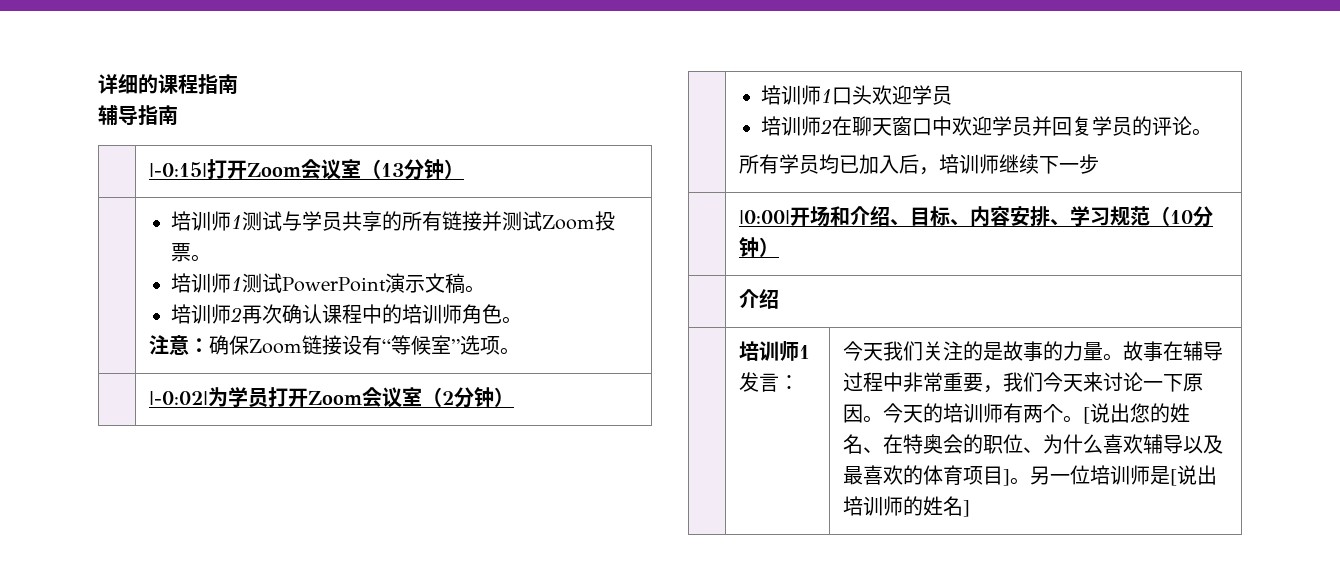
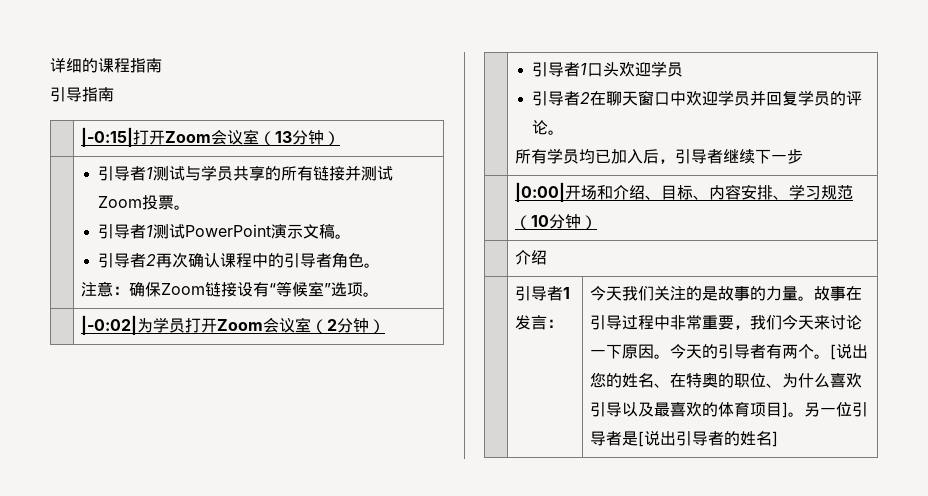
- 辅导指南
+ 引导指南
- | 培训师1测试与学员共享的所有链接并测试Zoom投票。
- 培训师1测试PowerPoint演示文稿。
- 培训师2再次确认课程中的培训师角色。
+ | 引导者1测试与学员共享的所有链接并测试Zoom投票。
+ 引导者1测试PowerPoint演示文稿。
+ 引导者2再次确认课程中的引导者角色。
- | 培训师1口头欢迎学员
- 培训师2在聊天窗口中欢迎学员并回复学员的评论。
- 所有学员均已加入后，培训师继续下一步
+ | 引导者1口头欢迎学员
+ 引导者2在聊天窗口中欢迎学员并回复学员的评论。
+ 所有学员均已加入后，引导者继续下一步
- 培训师1发言：
+ 引导者1发言：
- 故事在辅导过程中非常重要，我们今天来讨论一下原因。
+ 故事在引导过程中非常重要，我们今天来讨论一下原因。
- 今天的培训师有两个。
+ 今天的引导者有两个。
- [说出您的姓名、在特奥会的职位、为什么喜欢辅导以及最喜欢的体育项目]。
+ [说出您的姓名、在特奥的职位、为什么喜欢引导以及最喜欢的体育项目]。
- 另一位培训师是[说出培训师的姓名]
+ 另一位引导者是[说出引导者的姓名]

